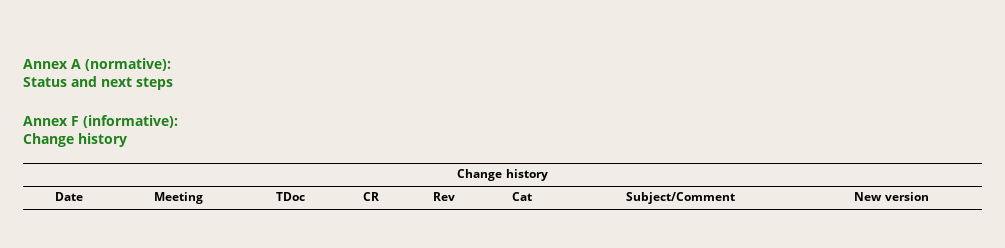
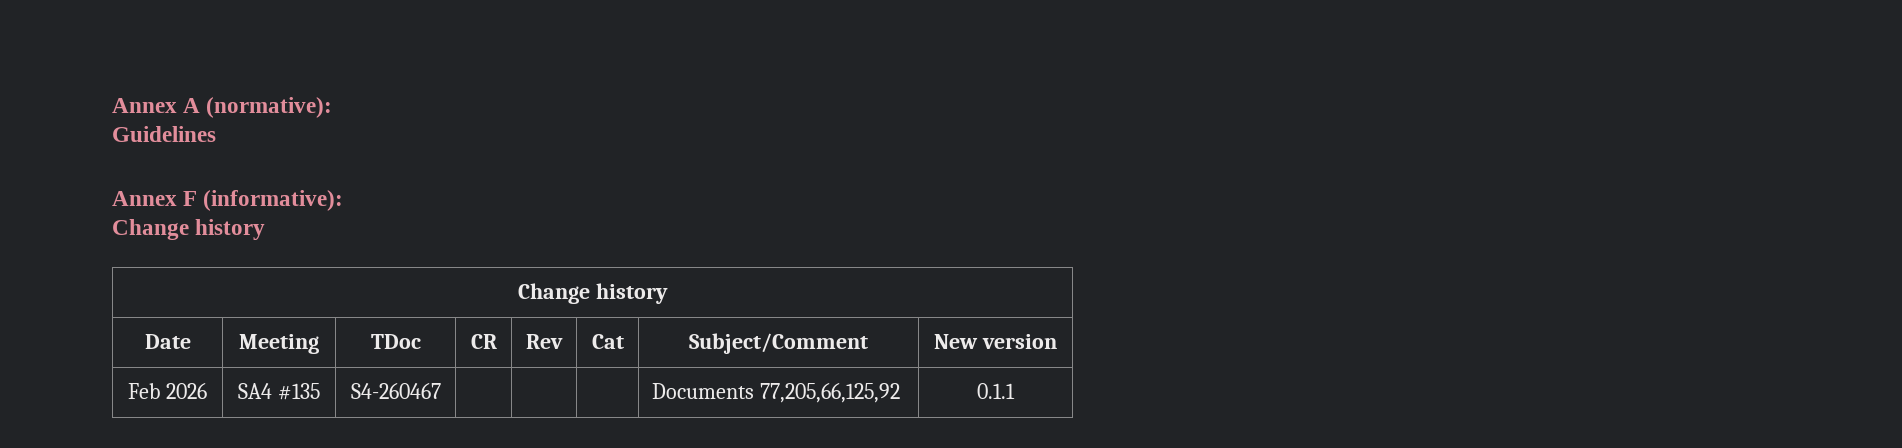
- Status and next steps
+ Guidelines
+ Feb 2026 | SA4 #135 | S4-260467 | | | | Documents 77,205,66,125,92 | 0.1.1

